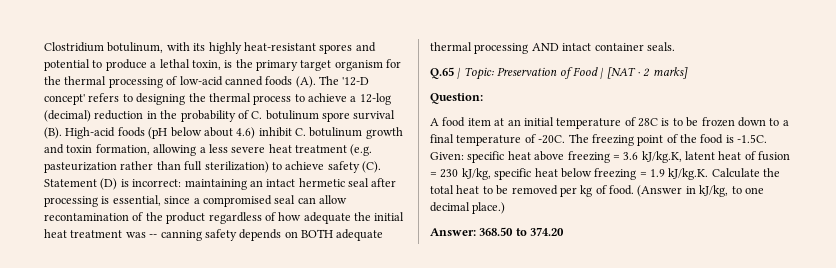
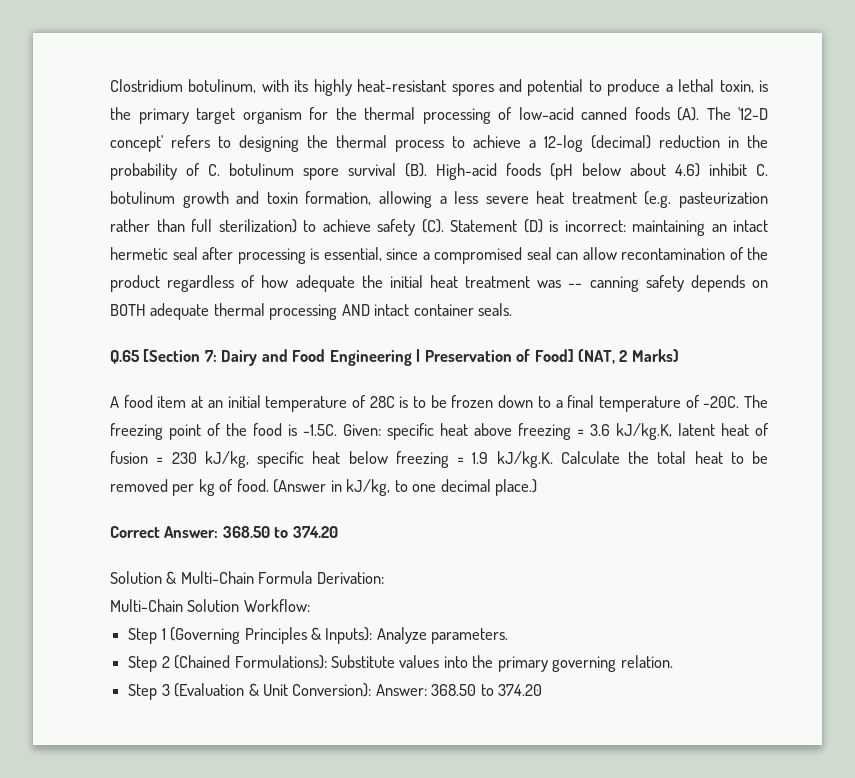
- Q.65 | Topic: Preservation of Food | [NAT · 2 marks]
- Question:
+ Q.65 [Section 7: Dairy and Food Engineering | Preservation of Food] (NAT, 2 Marks)
- Answer: 368.50 to 374.20
+ Correct Answer: 368.50 to 374.20
+ Solution & Multi-Chain Formula Derivation:
+ Multi-Chain Solution Workflow:
+ Step 1 (Governing Principles & Inputs): Analyze parameters.
+ Step 2 (Chained Formulations): Substitute values into the primary governing relation.
+ Step 3 (Evaluation & Unit Conversion): Answer: 368.50 to 374.20

